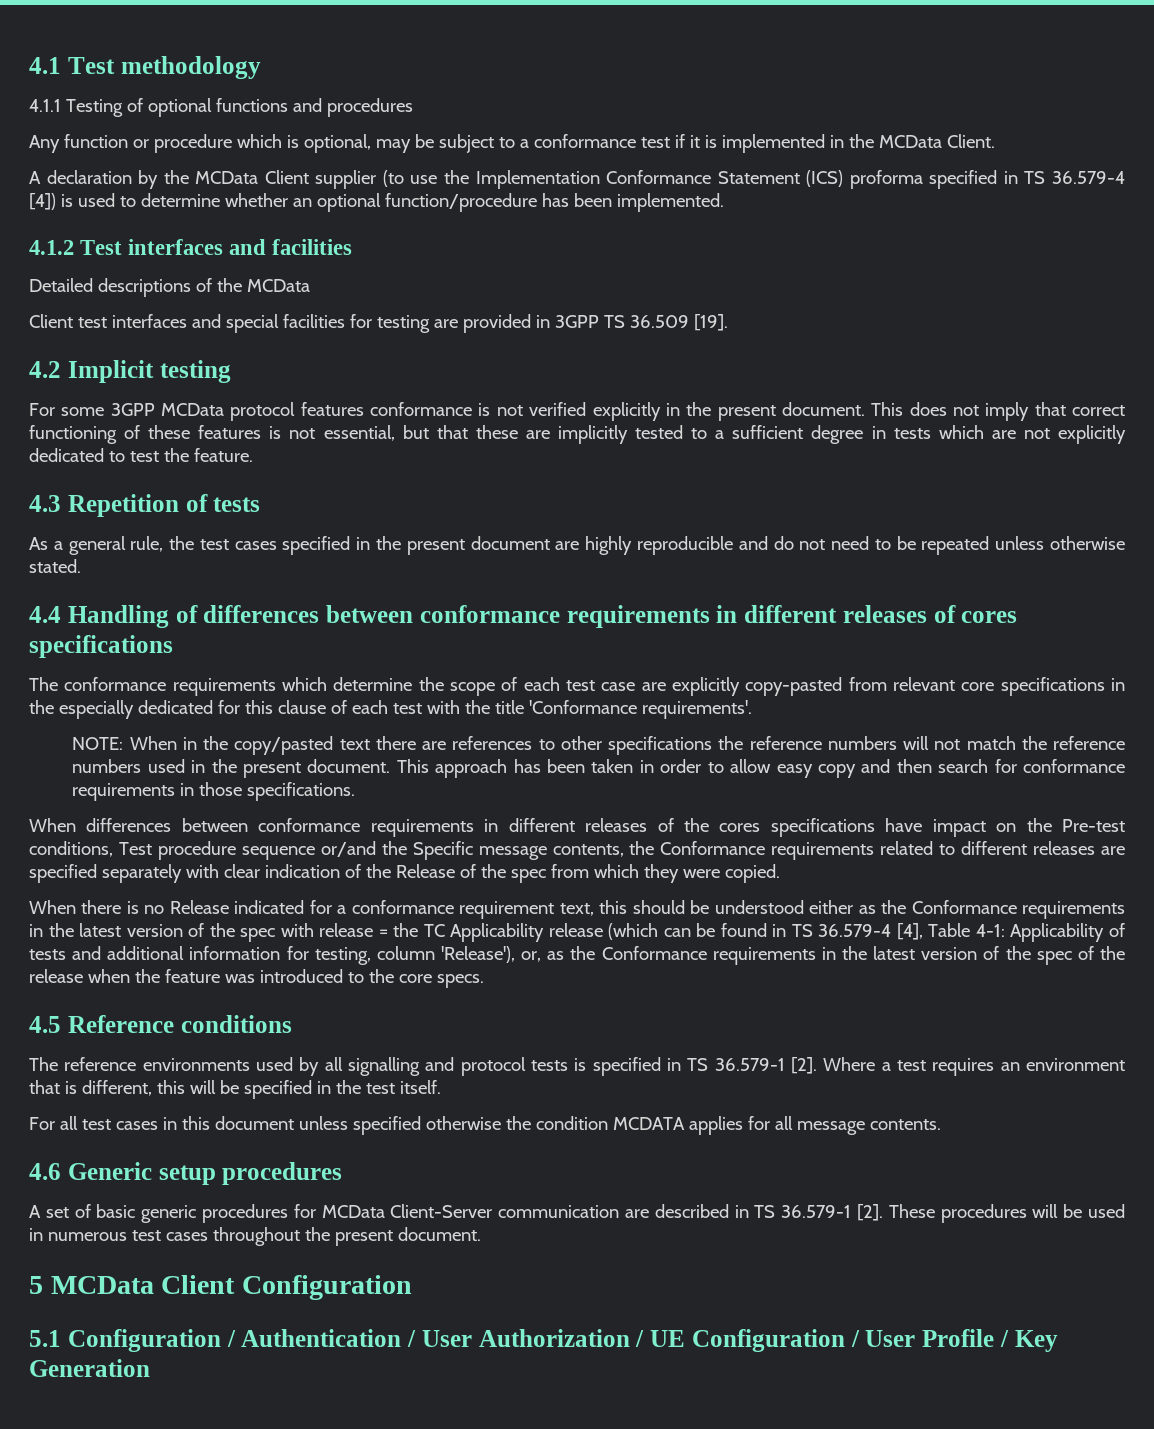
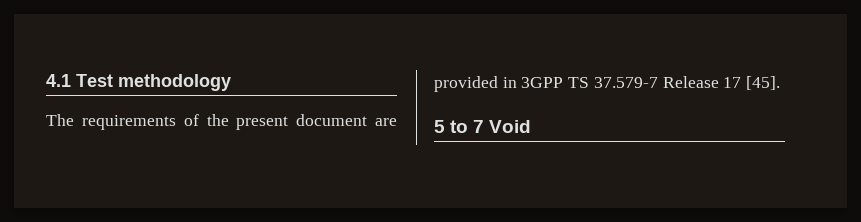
- 4.1.1 Testing of optional functions and procedures
- Any function or procedure which is optional, may be subject to a conformance test if it is implemented in the MCData Client.
- A declaration by the MCData Client supplier (to use the Implementation Conformance Statement (ICS) proforma specified in TS 36.579-4 [4]) is used to determine whether an optional function/procedure has been implemented.
- 4.1.2 Test interfaces and facilities
- Detailed descriptions of the MCData
- Client test interfaces and special facilities for testing are provided in 3GPP TS 36.509 [19].
- 4.2 Implicit testing
- For some 3GPP MCData protocol features conformance is not verified explicitly in the present document. This does not imply that correct functioning of these features is not essential, but that these are implicitly tested to a sufficient degree in tests which are not explicitly dedicated to test the feature.
- 4.3 Repetition of tests
- As a general rule, the test cases specified in the present document are highly reproducible and do not need to be repeated unless otherwise stated.
- 4.4 Handling of differences between conformance requirements in different releases of cores specifications
- The conformance requirements which determine the scope of each test case are explicitly copy-pasted from relevant core specifications in the especially dedicated for this clause of each test with the title 'Conformance requirements'.
- NOTE: When in the copy/pasted text there are references to other specifications the reference numbers will not match the reference numbers used in the present document. This approach has been taken in order to allow easy copy and then search for conformance requirements in those specifications.
- When differences between conformance requirements in different releases of the cores specifications have impact on the Pre-test conditions, Test procedure sequence or/and the Specific message contents, the Conformance requirements related to different releases are specified separately with clear indication of the Release of the spec from which they were copied.
- When there is no Release indicated for a conformance requirement text, this should be understood either as the Conformance requirements in the latest version of the spec with release = the TC Applicability release (which can be found in TS 36.579-4 [4], Table 4-1: Applicability of tests and additional information for testing, column 'Release'), or, as the Conformance requirements in the latest version of the spec of the release when the feature was introduced to the core specs.
- 4.5 Reference conditions
- The reference environments used by all signalling and protocol tests is specified in TS 36.579-1 [2]. Where a test requires an environment that is different, this will be specified in the test itself.
- For all test cases in this document unless specified otherwise the condition MCDATA applies for all message contents.
- 4.6 Generic setup procedures
- A set of basic generic procedures for MCData Client-Server communication are described in TS 36.579-1 [2]. These procedures will be used in numerous test cases throughout the present document.
- 5 MCData Client Configuration
- 5.1 Configuration / Authentication / User Authorization / UE Configuration / User Profile / Key Generation
+ The requirements of the present document are provided in 3GPP TS 37.579-7 Release 17 [45].
+ 5 to 7 Void

